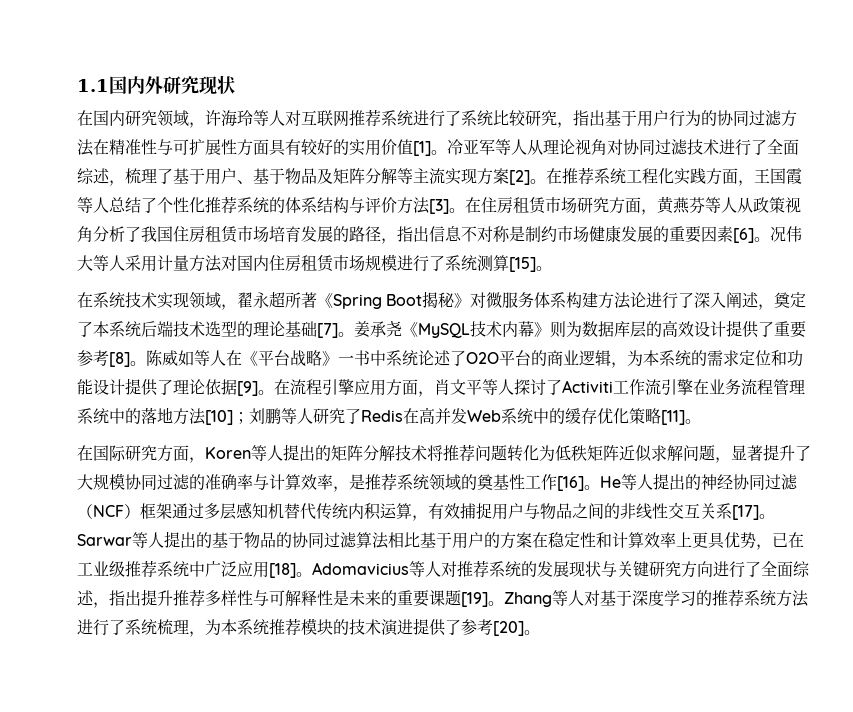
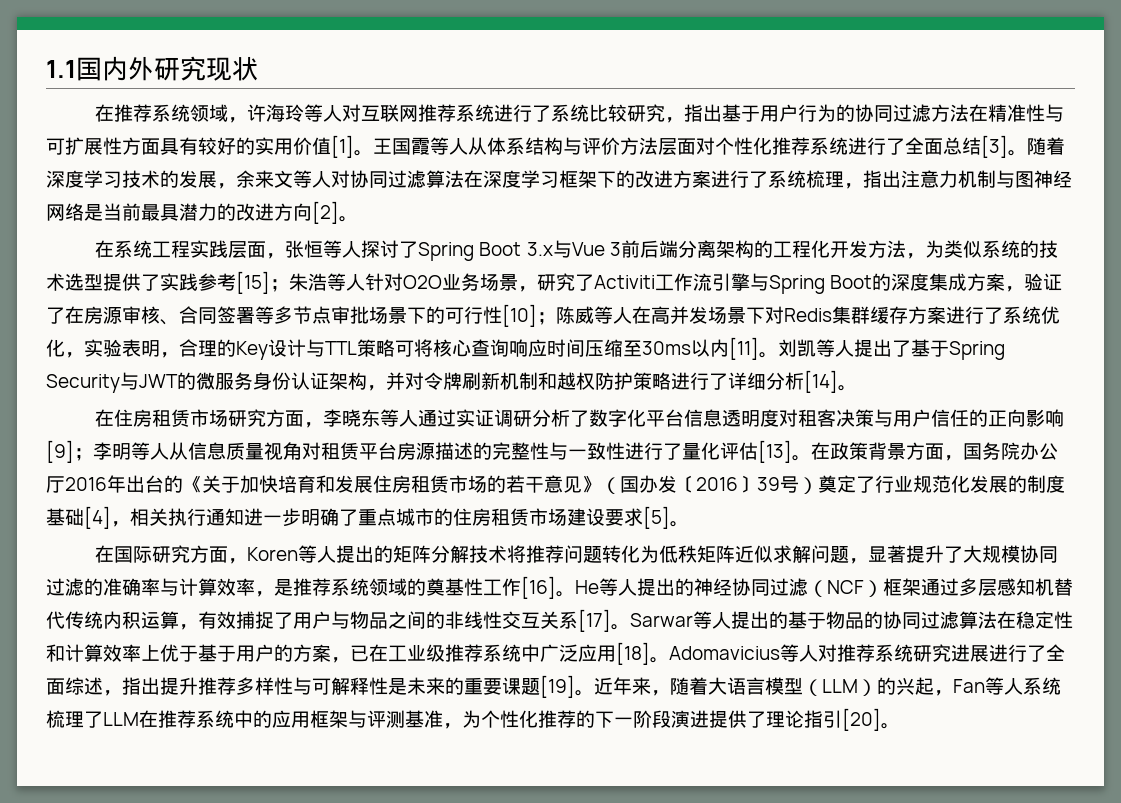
- 在国内研究领域，许海玲等人对互联网推荐系统进行了系统比较研究，指出基于用户行为的协同过滤方法在精准性与可扩展性方面具有较好的实用价值[1]。
+ 在推荐系统领域，许海玲等人对互联网推荐系统进行了系统比较研究，指出基于用户行为的协同过滤方法在精准性与可扩展性方面具有较好的实用价值[1]。
- 冷亚军等人从理论视角对协同过滤技术进行了全面综述，梳理了基于用户、基于物品及矩阵分解等主流实现方案[2]。在推荐系统工程化实践方面，王国霞等人总结了个性化推荐系统的体系结构与评价方法[3]。在住房租赁市场研究方面，黄燕芬等人从政策视角分析了我国住房租赁市场培育发展的路径，指出信息不对称是制约市场健康发展的重要因素[6]。况伟大等人采用计量方法对国内住房租赁市场规模进行了系统测算[15]。
- 在系统技术实现领域，翟永超所著《Spring Boot揭秘》对微服务体系构建方法论进行了深入阐述，奠定了本系统后端技术选型的理论基础[7]。姜承尧《MySQL技术内幕》则为数据库层的高效设计提供了重要参考[8]。陈威如等人在《平台战略》一书中系统论述了O2O平台的商业逻辑，为本系统的需求定位和功能设计提供了理论依据[9]。在流程引擎应用方面，肖文平等人探讨了Activiti工作流引擎在业务流程管理系统中的落地方法[10]；刘鹏等人研究了Redis在高并发Web系统中的缓存优化策略[11]。
+ 王国霞等人从体系结构与评价方法层面对个性化推荐系统进行了全面总结[3]。随着深度学习技术的发展，余来文等人对协同过滤算法在深度学习框架下的改进方案进行了系统梳理，指出注意力机制与图神经网络是当前最具潜力的改进方向[2]。
+ 在系统工程实践层面，张恒等人探讨了Spring Boot 3.x与Vue 3前后端分离架构的工程化开发方法，为类似系统的技术选型提供了实践参考[15]；朱浩等人针对O2O业务场景，研究了Activiti工作流引擎与Spring Boot的深度集成方案，验证了在房源审核、合同签署等多节点审批场景下的可行性[10]；陈威等人在高并发场景下对Redis集群缓存方案进行了系统优化，实验表明，合理的Key设计与TTL策略可将核心查询响应时间压缩至30ms以内[11]。刘凯等人提出了基于Spring Security与JWT的微服务身份认证架构，并对令牌刷新机制和越权防护策略进行了详细分析[14]。
+ 在住房租赁市场研究方面，李晓东等人通过实证调研分析了数字化平台信息透明度对租客决策与用户信任的正向影响[9]；李明等人从信息质量视角对租赁平台房源描述的完整性与一致性进行了量化评估[13]。在政策背景方面，国务院办公厅2016年出台的《关于加快培育和发展住房租赁市场的若干意见》（国办发〔2016〕39号）奠定了行业规范化发展的制度基础[4]，相关执行通知进一步明确了重点城市的住房租赁市场建设要求[5]。
- He等人提出的神经协同过滤（NCF）框架通过多层感知机替代传统内积运算，有效捕捉用户与物品之间的非线性交互关系[17]。
+ He等人提出的神经协同过滤（NCF）框架通过多层感知机替代传统内积运算，有效捕捉了用户与物品之间的非线性交互关系[17]。
- Sarwar等人提出的基于物品的协同过滤算法相比基于用户的方案在稳定性和计算效率上更具优势，已在工业级推荐系统中广泛应用[18]。
+ Sarwar等人提出的基于物品的协同过滤算法在稳定性和计算效率上优于基于用户的方案，已在工业级推荐系统中广泛应用[18]。
- Adomavicius等人对推荐系统的发展现状与关键研究方向进行了全面综述，指出提升推荐多样性与可解释性是未来的重要课题[19]。
+ Adomavicius等人对推荐系统研究进展进行了全面综述，指出提升推荐多样性与可解释性是未来的重要课题[19]。
- Zhang等人对基于深度学习的推荐系统方法进行了系统梳理，为本系统推荐模块的技术演进提供了参考[20]。
+ 近年来，随着大语言模型（LLM）的兴起，Fan等人系统梳理了LLM在推荐系统中的应用框架与评测基准，为个性化推荐的下一阶段演进提供了理论指引[20]。

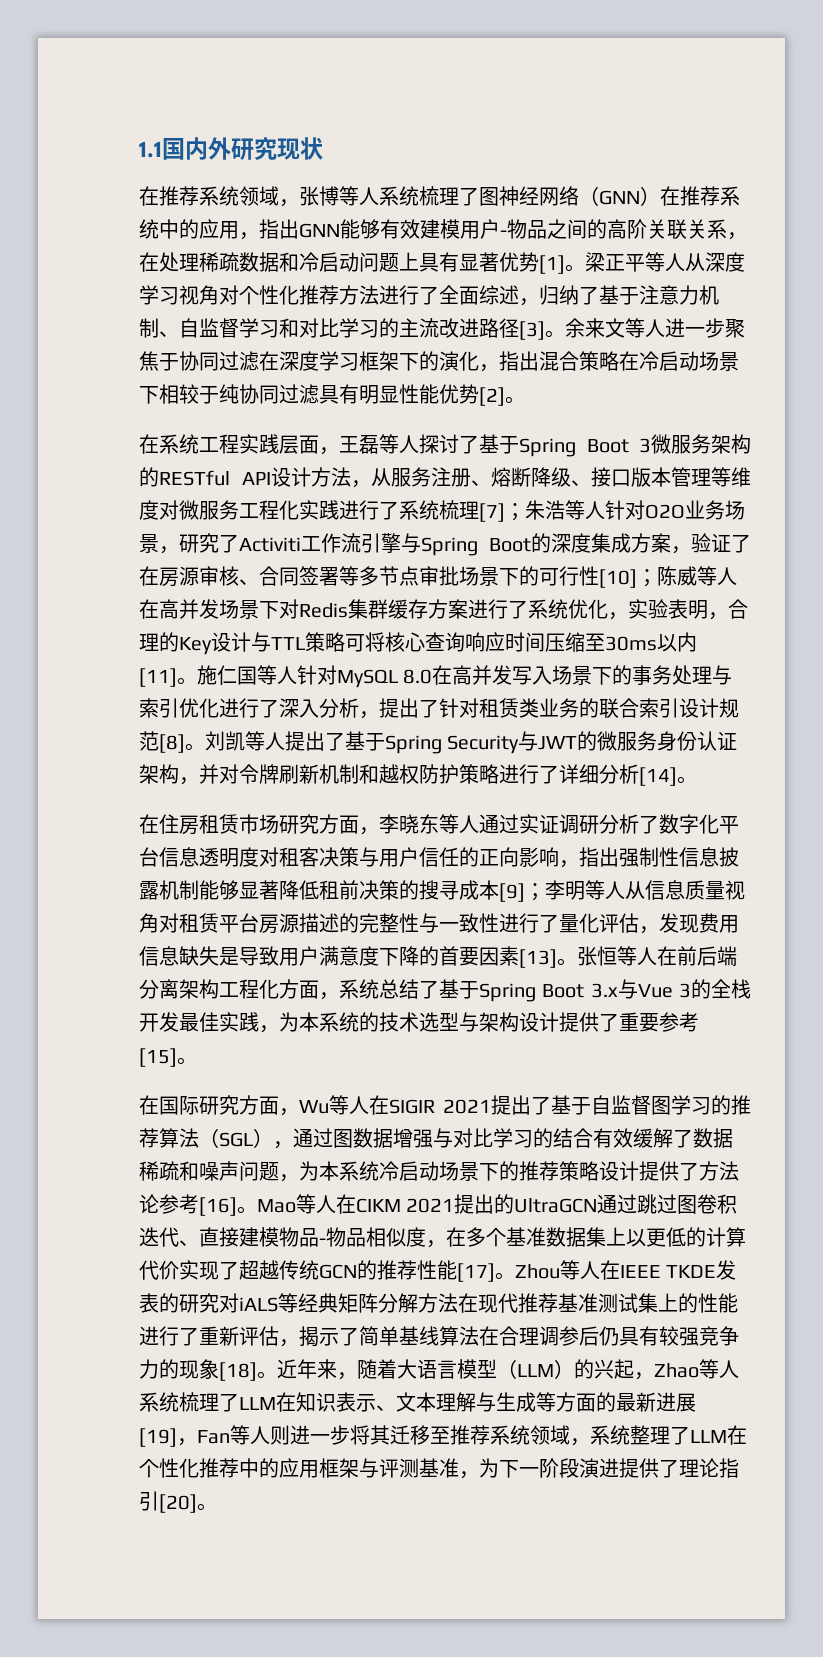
- 在推荐系统领域，许海玲等人对互联网推荐系统进行了系统比较研究，指出基于用户行为的协同过滤方法在精准性与可扩展性方面具有较好的实用价值[1]。王国霞等人从体系结构与评价方法层面对个性化推荐系统进行了全面总结[3]。随着深度学习技术的发展，余来文等人对协同过滤算法在深度学习框架下的改进方案进行了系统梳理，指出注意力机制与图神经网络是当前最具潜力的改进方向[2]。
+ 在推荐系统领域，张博等人系统梳理了图神经网络（GNN）在推荐系统中的应用，指出GNN能够有效建模用户-物品之间的高阶关联关系，在处理稀疏数据和冷启动问题上具有显著优势[1]。梁正平等人从深度学习视角对个性化推荐方法进行了全面综述，归纳了基于注意力机制、自监督学习和对比学习的主流改进路径[3]。余来文等人进一步聚焦于协同过滤在深度学习框架下的演化，指出混合策略在冷启动场景下相较于纯协同过滤具有明显性能优势[2]。
- 在系统工程实践层面，张恒等人探讨了Spring Boot 3.x与Vue 3前后端分离架构的工程化开发方法，为类似系统的技术选型提供了实践参考[15]；
+ 在系统工程实践层面，王磊等人探讨了基于Spring Boot 3微服务架构的RESTful API设计方法，从服务注册、熔断降级、接口版本管理等维度对微服务工程化实践进行了系统梳理[7]；
+ 施仁国等人针对MySQL 8.0在高并发写入场景下的事务处理与索引优化进行了深入分析，提出了针对租赁类业务的联合索引设计规范[8]。
- 在住房租赁市场研究方面，李晓东等人通过实证调研分析了数字化平台信息透明度对租客决策与用户信任的正向影响[9]；李明等人从信息质量视角对租赁平台房源描述的完整性与一致性进行了量化评估[13]。在政策背景方面，国务院办公厅2016年出台的《关于加快培育和发展住房租赁市场的若干意见》（国办发〔2016〕39号）奠定了行业规范化发展的制度基础[4]，相关执行通知进一步明确了重点城市的住房租赁市场建设要求[5]。
+ 在住房租赁市场研究方面，李晓东等人通过实证调研分析了数字化平台信息透明度对租客决策与用户信任的正向影响，指出强制性信息披露机制能够显著降低租前决策的搜寻成本[9]；李明等人从信息质量视角对租赁平台房源描述的完整性与一致性进行了量化评估，发现费用信息缺失是导致用户满意度下降的首要因素[13]。张恒等人在前后端分离架构工程化方面，系统总结了基于Spring Boot 3.x与Vue 3的全栈开发最佳实践，为本系统的技术选型与架构设计提供了重要参考[15]。
- 在国际研究方面，Koren等人提出的矩阵分解技术将推荐问题转化为低秩矩阵近似求解问题，显著提升了大规模协同过滤的准确率与计算效率，是推荐系统领域的奠基性工作[16]。He等人提出的神经协同过滤（NCF）框架通过多层感知机替代传统内积运算，有效捕捉了用户与物品之间的非线性交互关系[17]。Sarwar等人提出的基于物品的协同过滤算法在稳定性和计算效率上优于基于用户的方案，已在工业级推荐系统中广泛应用[18]。Adomavicius等人对推荐系统研究进展进行了全面综述，指出提升推荐多样性与可解释性是未来的重要课题[19]。
+ 在国际研究方面，Wu等人在SIGIR 2021提出了基于自监督图学习的推荐算法（SGL），通过图数据增强与对比学习的结合有效缓解了数据稀疏和噪声问题，为本系统冷启动场景下的推荐策略设计提供了方法论参考[16]。Mao等人在CIKM 2021提出的UltraGCN通过跳过图卷积迭代、直接建模物品-物品相似度，在多个基准数据集上以更低的计算代价实现了超越传统GCN的推荐性能[17]。Zhou等人在IEEE TKDE发表的研究对iALS等经典矩阵分解方法在现代推荐基准测试集上的性能进行了重新评估，揭示了简单基线算法在合理调参后仍具有较强竞争力的现象[18]。
- 近年来，随着大语言模型（LLM）的兴起，Fan等人系统梳理了LLM在推荐系统中的应用框架与评测基准，为个性化推荐的下一阶段演进提供了理论指引[20]。
+ 近年来，随着大语言模型（LLM）的兴起，Zhao等人系统梳理了LLM在知识表示、文本理解与生成等方面的最新进展[19]，Fan等人则进一步将其迁移至推荐系统领域，系统整理了LLM在个性化推荐中的应用框架与评测基准，为下一阶段演进提供了理论指引[20]。

